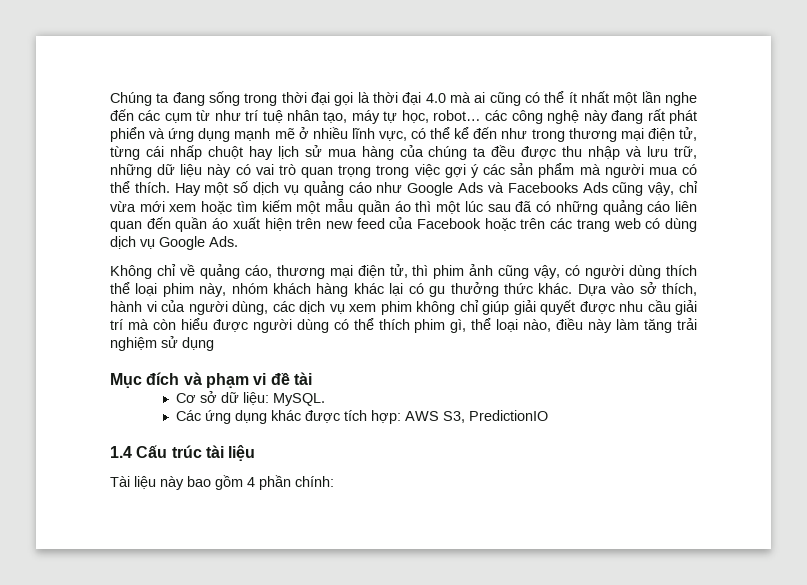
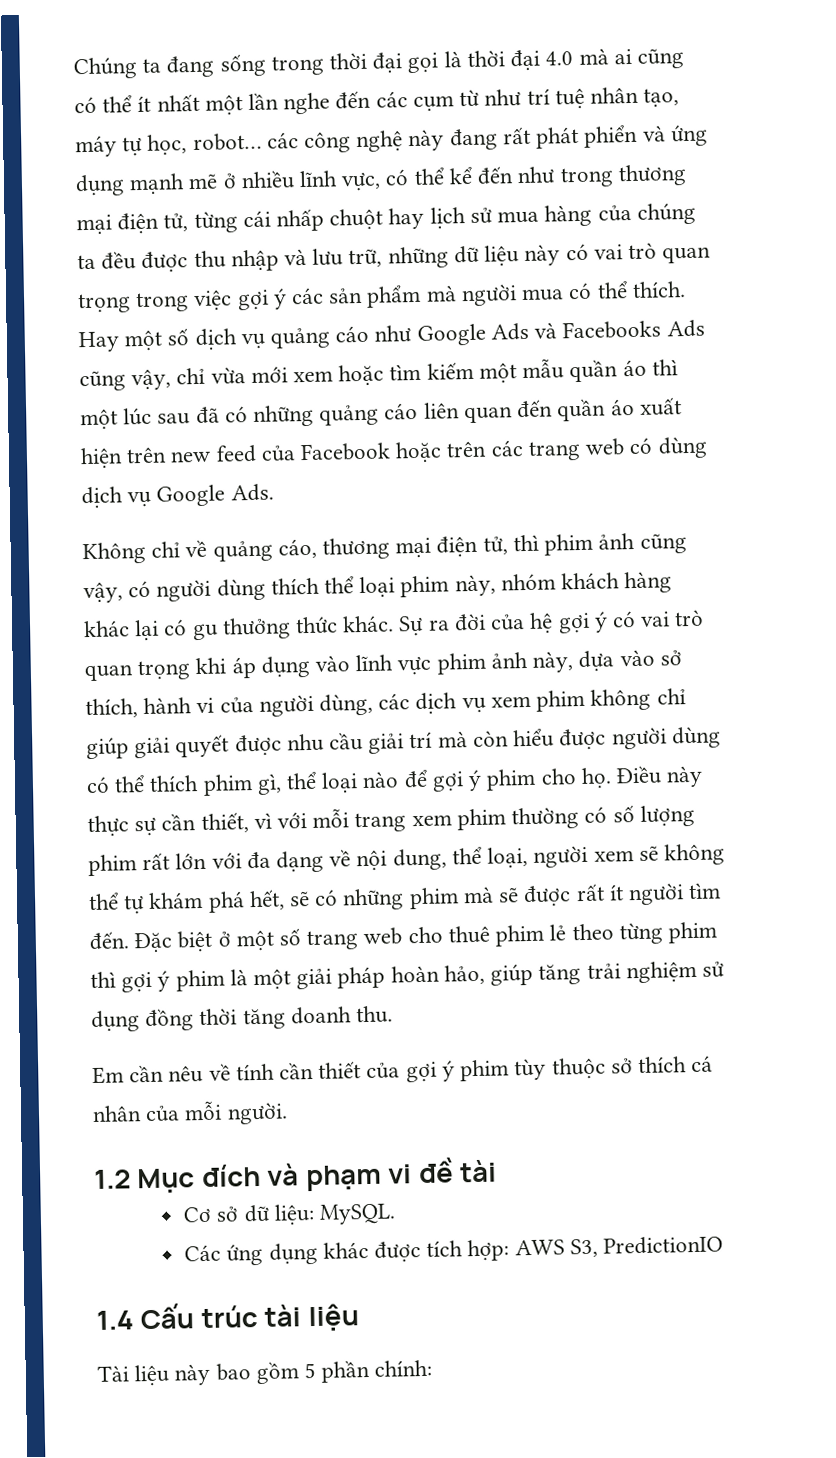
- Dựa vào sở thích, hành vi của người dùng, các dịch vụ xem phim không chỉ giúp giải quyết được nhu cầu giải trí mà còn hiểu được người dùng có thể thích phim gì, thể loại nào, điều này làm tăng trải nghiệm sử dụng
- Mục đích và phạm vi đề tài
+ Sự ra đời của hệ gợi ý có vai trò quan trọng khi áp dụng vào lĩnh vực phim ảnh này, dựa vào sở thích, hành vi của người dùng, các dịch vụ xem phim không chỉ giúp giải quyết được nhu cầu giải trí mà còn hiểu được người dùng có thể thích phim gì, thể loại nào để gợi ý phim cho họ. Điều này thực sự cần thiết, vì với mỗi trang xem phim thường có số lượng phim rất lớn với đa dạng về nội dung, thể loại, người xem sẽ không thể tự khám phá hết, sẽ có những phim mà sẽ được rất ít người tìm đến. Đặc biệt ở một số trang web cho thuê phim lẻ theo từng phim thì gợi ý phim là một giải pháp hoàn hảo, giúp tăng trải nghiệm sử dụng đồng thời tăng doanh thu.
+ Em cần nêu về tính cần thiết của gợi ý phim tùy thuộc sở thích cá nhân của mỗi người.
+ 1.2 Mục đích và phạm vi đề tài
- Tài liệu này bao gồm 4 phần chính:
+ Tài liệu này bao gồm 5 phần chính:

